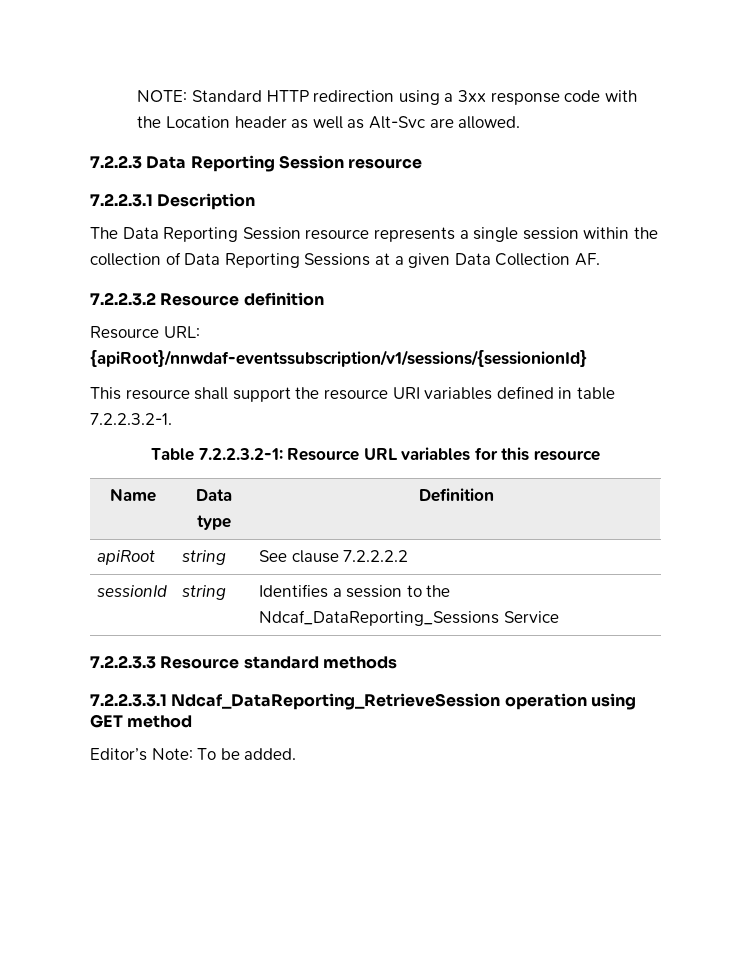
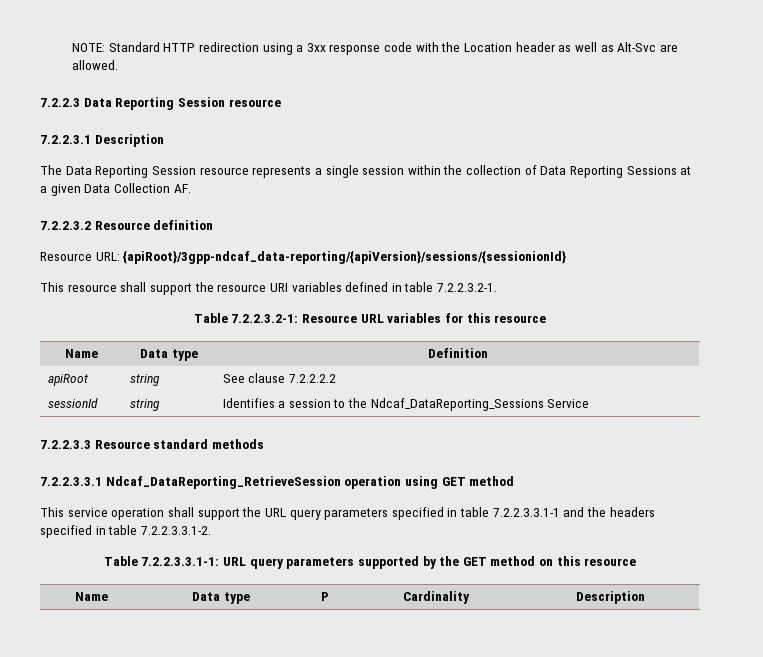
- Resource URL: {apiRoot}/nnwdaf-eventssubscription/v1/sessions/{sessionionId}
+ Resource URL: {apiRoot}/3gpp-ndcaf_data-reporting/{apiVersion}/sessions/{sessionionId}
- Editor’s Note: To be added.
+ This service operation shall support the URL query parameters specified in table 7.2.2.3.3.1-1 and the headers specified in table 7.2.2.3.3.1-2.
+ Table 7.2.2.3.3.1-1: URL query parameters supported by the GET method on this resource
+ Name | Data type | P | Cardinality | Description

